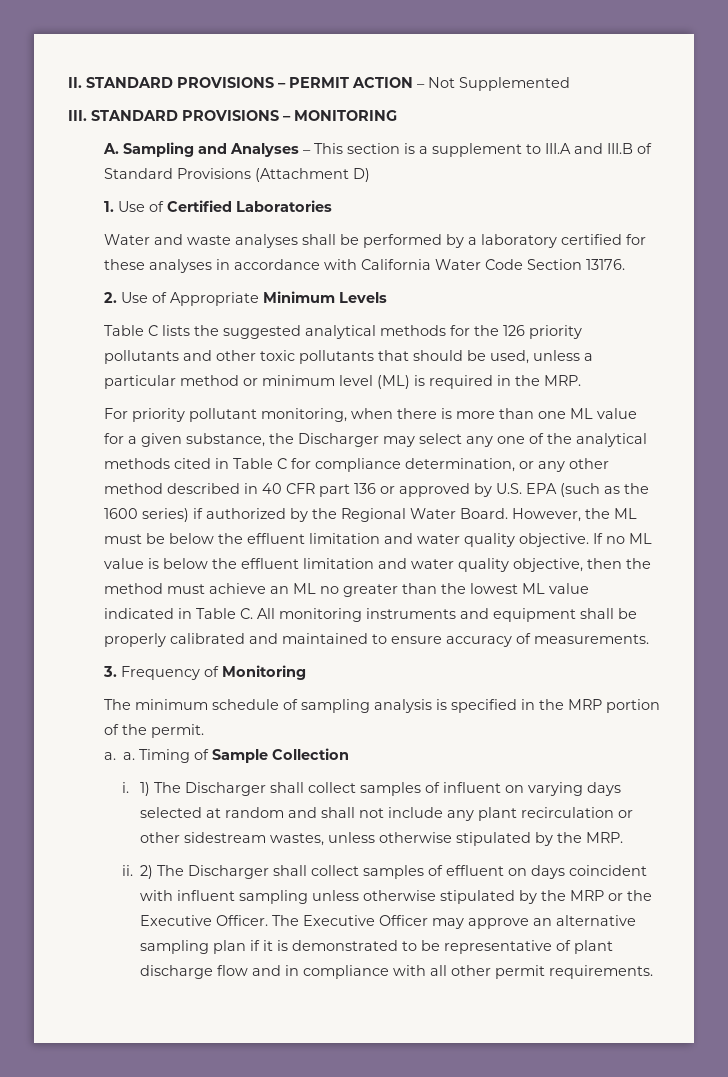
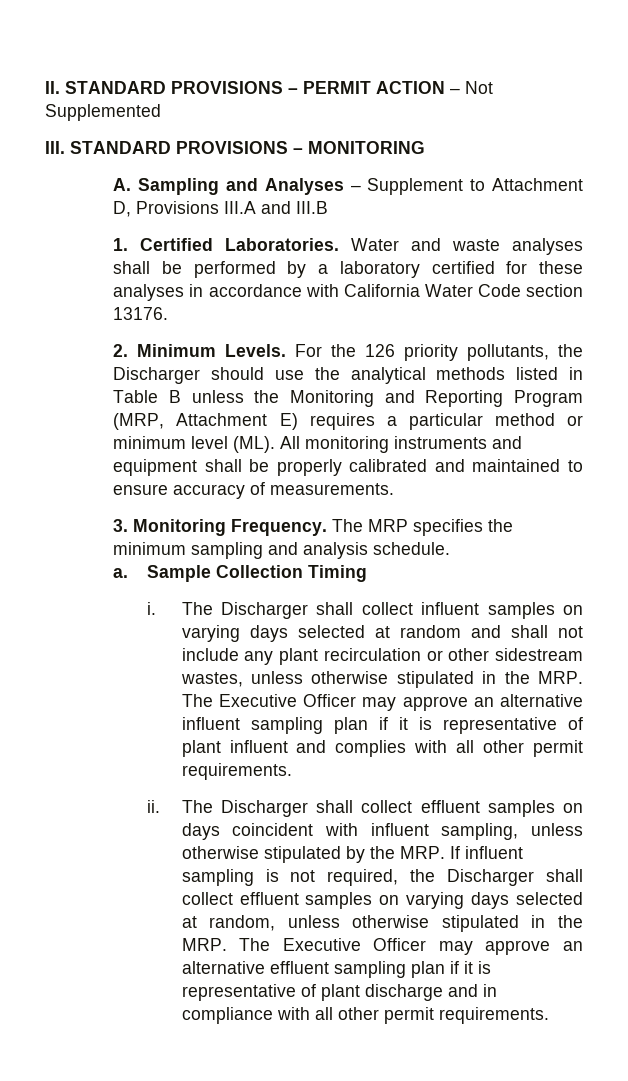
- A. Sampling and Analyses – This section is a supplement to III.A and III.B of Standard Provisions (Attachment D)
- 1. Use of Certified Laboratories
- Water and waste analyses shall be performed by a laboratory certified for these analyses in accordance with California Water Code Section 13176.
+ A. Sampling and Analyses – Supplement to Attachment D, Provisions III.A and III.B
+ 1. Certified Laboratories. Water and waste analyses shall be performed by a laboratory certified for these analyses in accordance with California Water Code section 13176.
- 2. Use of Appropriate Minimum Levels
- Table C lists the suggested analytical methods for the 126 priority pollutants and other toxic pollutants that should be used, unless a particular method or minimum level (ML) is required in the MRP.
- For priority pollutant monitoring, when there is more than one ML value for a given substance, the Discharger may select any one of the analytical methods cited in Table C for compliance determination, or any other method described in 40 CFR part 136 or approved by U.S. EPA (such as the 1600 series) if authorized by the Regional Water Board. However, the ML must be below the effluent limitation and water quality objective. If no ML value is below the effluent limitation and water quality objective, then the method must achieve an ML no greater than the lowest ML value indicated in Table C. All monitoring instruments and equipment shall be properly calibrated and maintained to ensure accuracy of measurements.
+ 2. Minimum Levels. For the 126 priority pollutants, the Discharger should use the analytical methods listed in Table B unless the Monitoring and Reporting Program (MRP, Attachment E) requires a particular method or minimum level (ML). All monitoring instruments and equipment shall be properly calibrated and maintained to ensure accuracy of measurements.
- 3. Frequency of Monitoring
- The minimum schedule of sampling analysis is specified in the MRP portion of the permit.
- a. a. Timing of Sample Collection
+ 3. Monitoring Frequency. The MRP specifies the minimum sampling and analysis schedule.
+ a. Sample Collection Timing
- 1) The Discharger shall collect samples of influent on varying days selected at random and shall not include any plant recirculation or other sidestream wastes, unless otherwise stipulated by the MRP.
- ii. 2) The Discharger shall collect samples of effluent on days coincident with influent sampling unless otherwise stipulated by the MRP or the Executive Officer. The Executive Officer may approve an alternative sampling plan if it is demonstrated to be representative of plant discharge flow and in compliance with all other permit requirements.
+ The Discharger shall collect influent samples on varying days selected at random and shall not include any plant recirculation or other sidestream wastes, unless otherwise stipulated in the MRP. The Executive Officer may approve an alternative influent sampling plan if it is representative of plant influent and complies with all other permit requirements.
+ ii. The Discharger shall collect effluent samples on days coincident with influent sampling, unless otherwise stipulated by the MRP. If influent sampling is not required, the Discharger shall collect effluent samples on varying days selected at random, unless otherwise stipulated in the MRP. The Executive Officer may approve an alternative effluent sampling plan if it is representative of plant discharge and in compliance with all other permit requirements.

